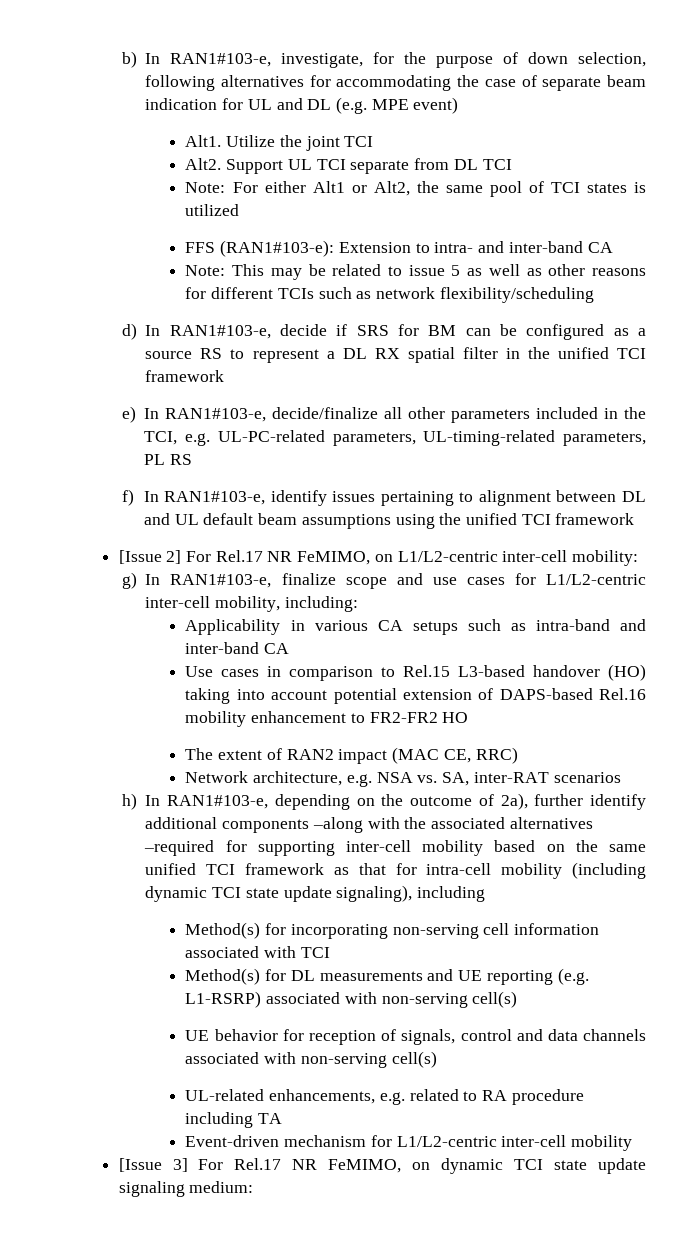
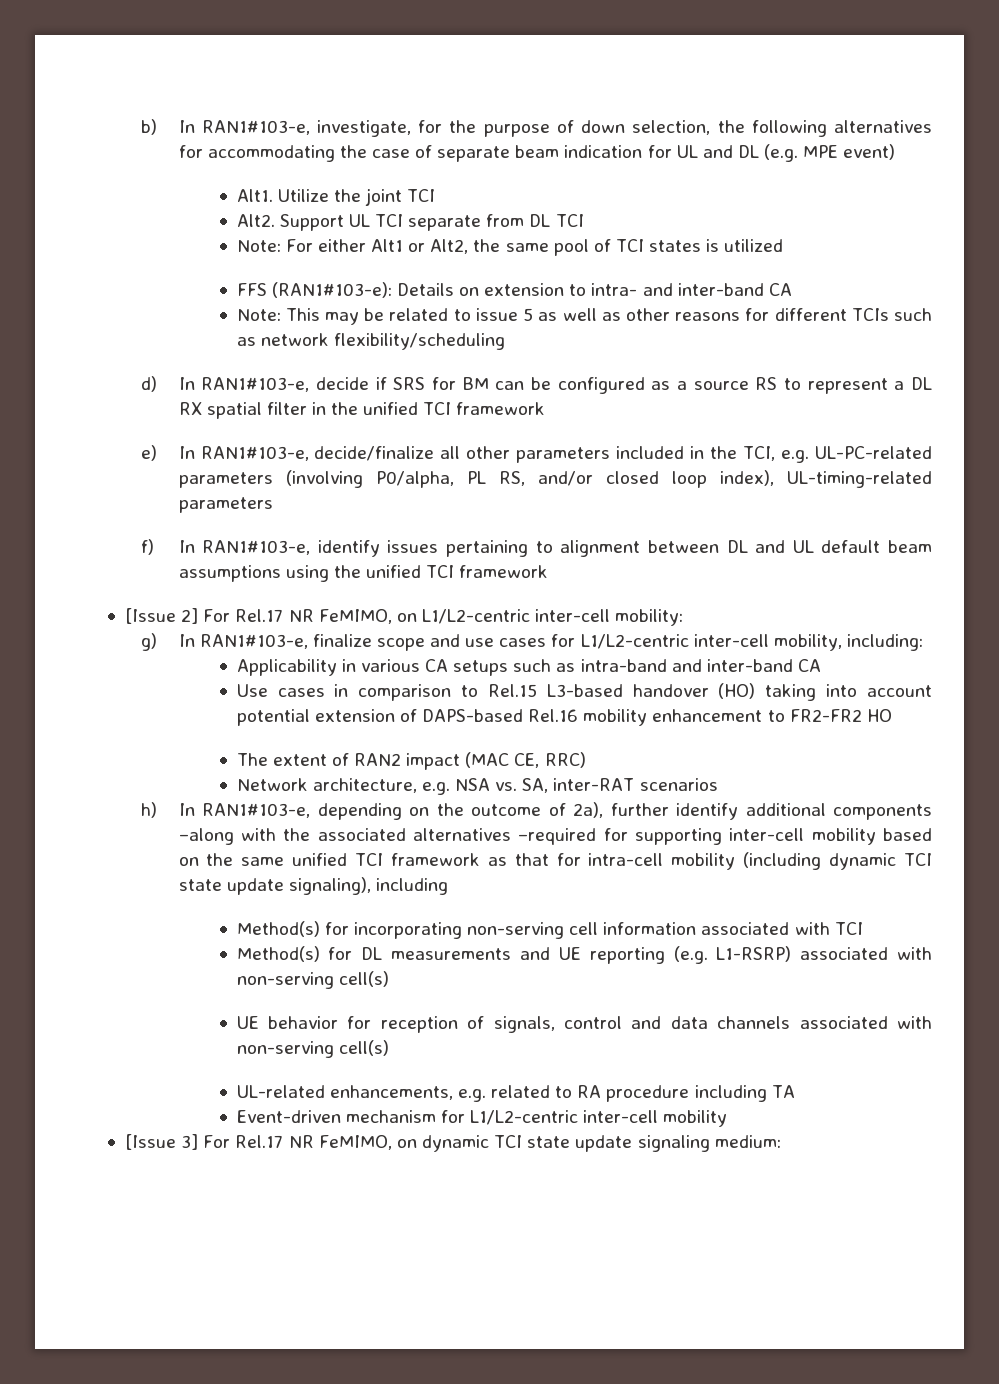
- b) In RAN1#103-e, investigate, for the purpose of down selection, following alternatives for accommodating the case of separate beam indication for UL and DL (e.g. MPE event)
+ b) In RAN1#103-e, investigate, for the purpose of down selection, the following alternatives for accommodating the case of separate beam indication for UL and DL (e.g. MPE event)
- FFS (RAN1#103-e): Extension to intra- and inter-band CA
+ FFS (RAN1#103-e): Details on extension to intra- and inter-band CA
- e) In RAN1#103-e, decide/finalize all other parameters included in the TCI, e.g. UL-PC-related parameters, UL-timing-related parameters, PL RS
+ e) In RAN1#103-e, decide/finalize all other parameters included in the TCI, e.g. UL-PC-related parameters (involving P0/alpha, PL RS, and/or closed loop index), UL-timing-related parameters

